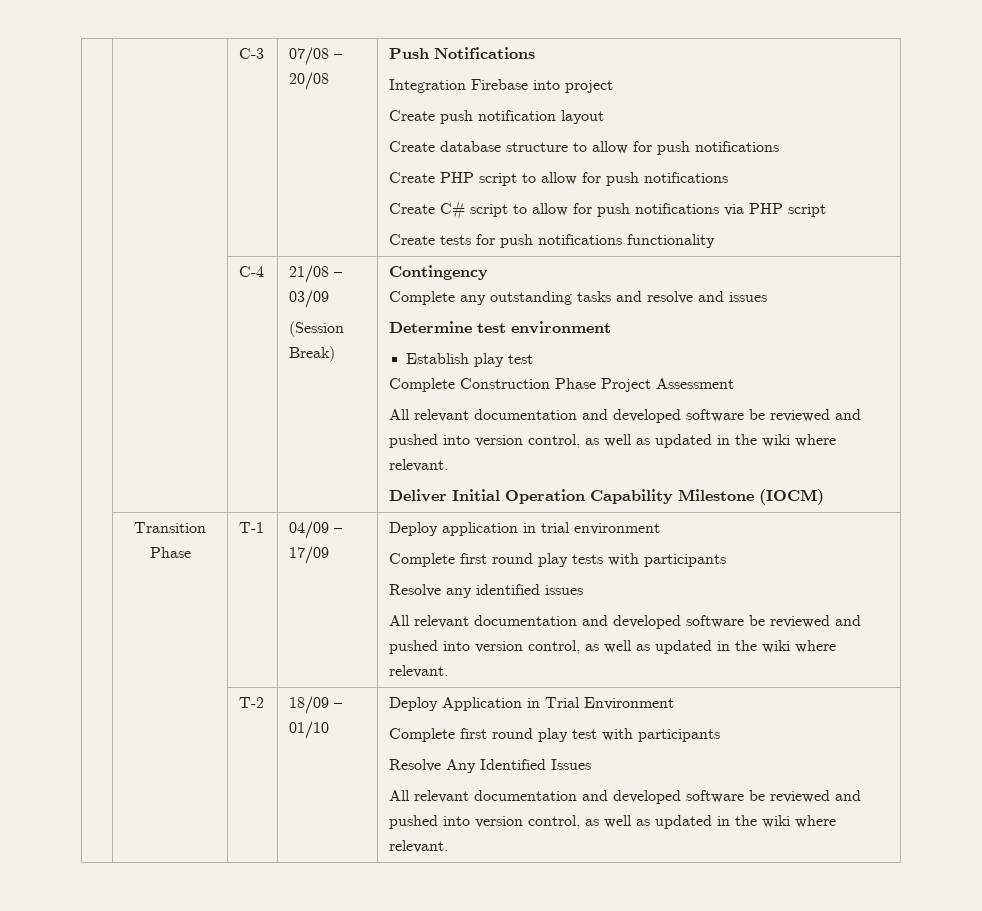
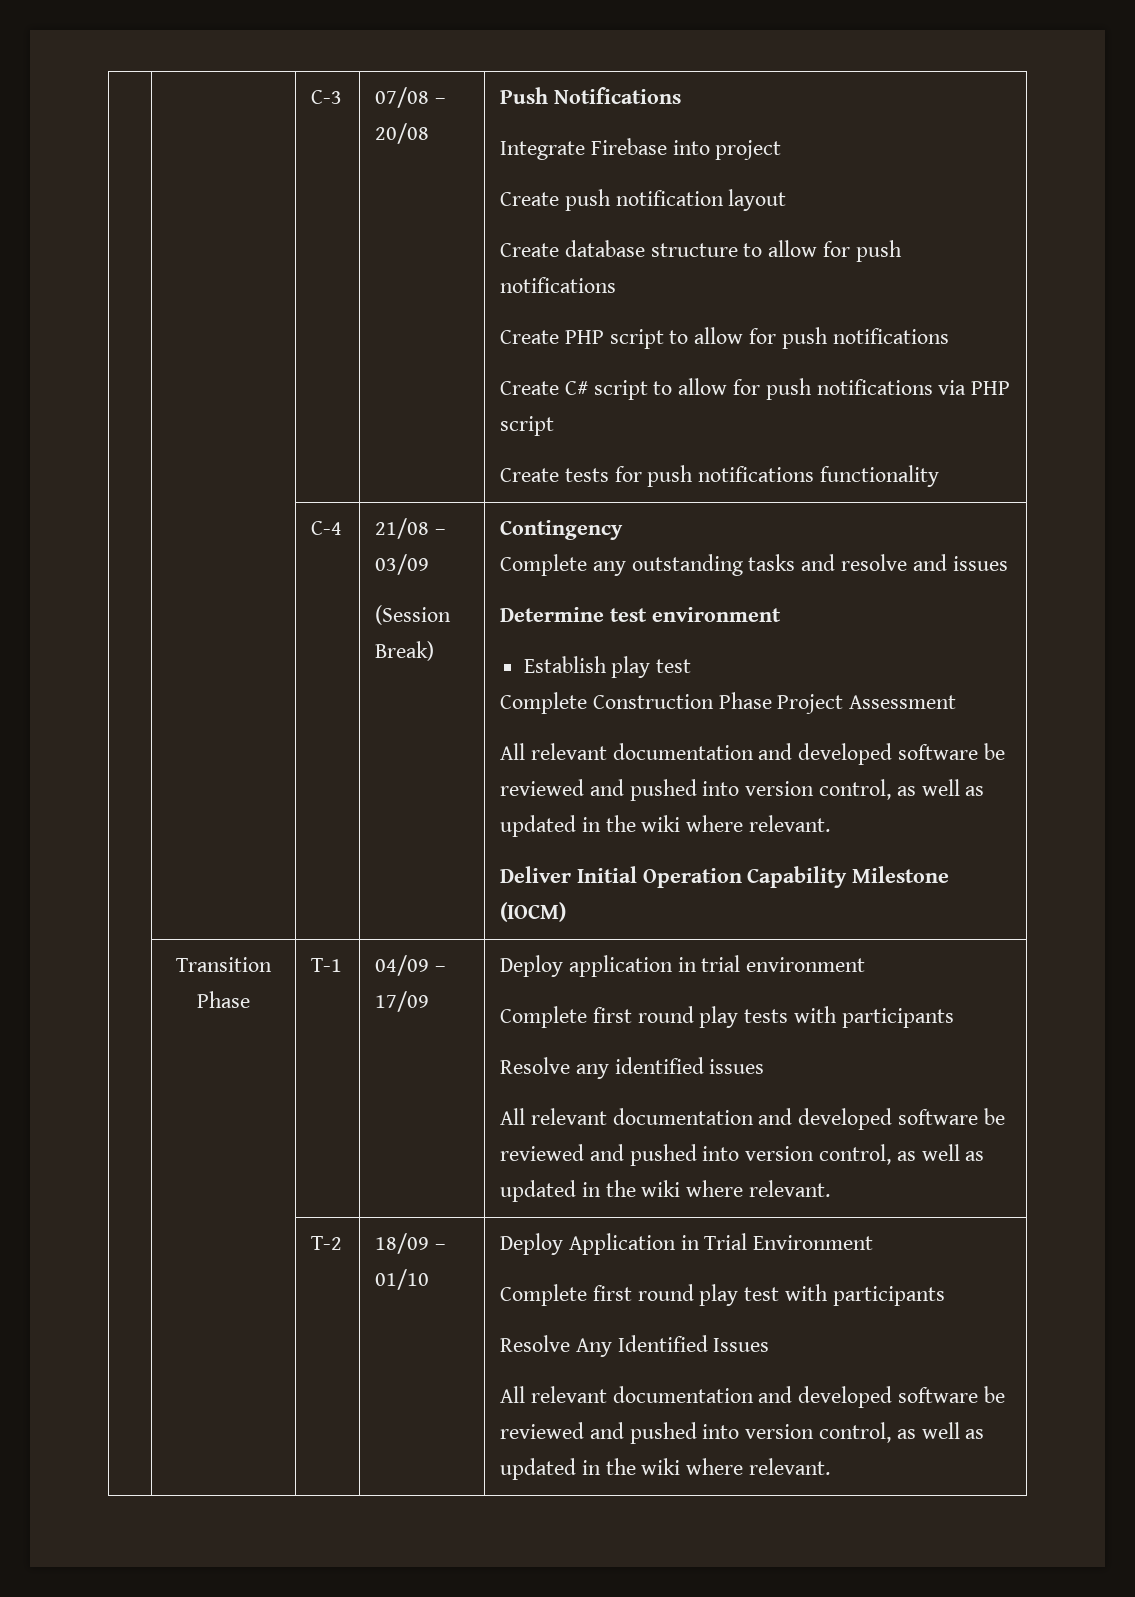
- Integration Firebase into project
+ Integrate Firebase into project

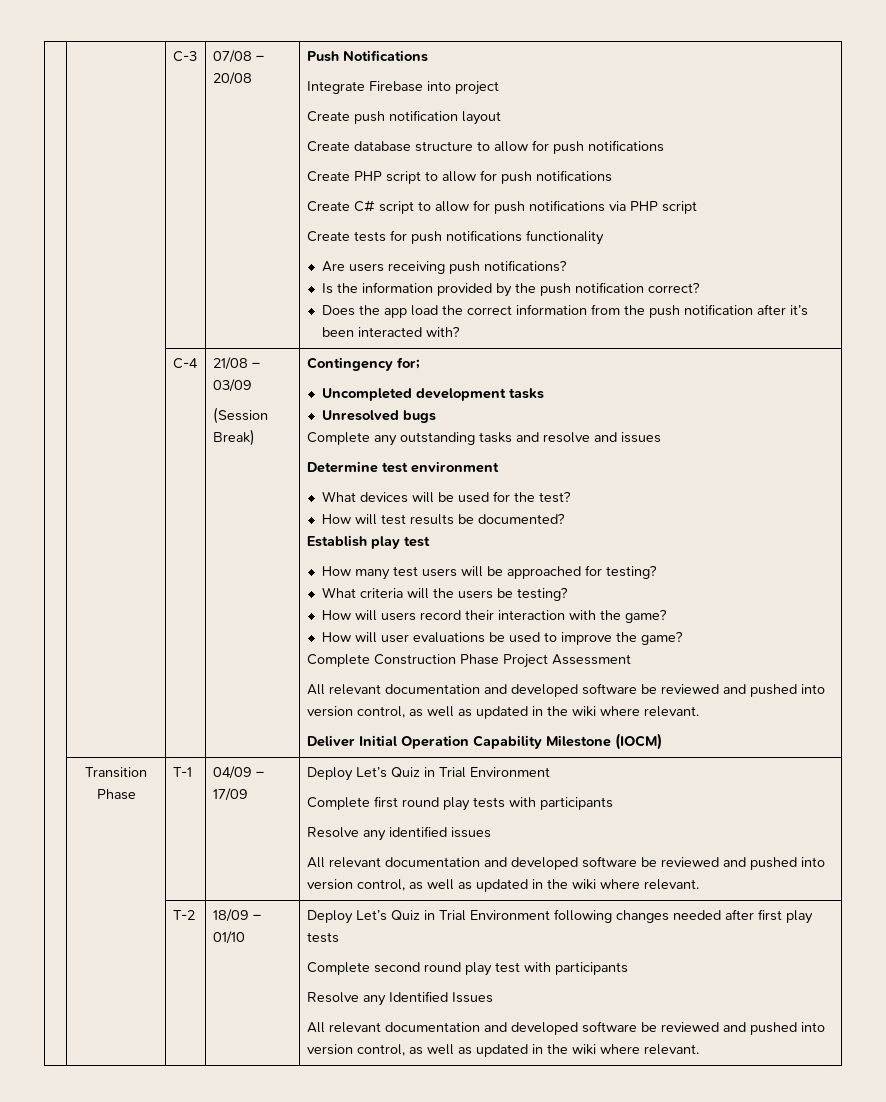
+ Are users receiving push notifications?
+ Is the information provided by the push notification correct?
+ Does the app load the correct information from the push notification after it’s been interacted with?
- Contingency
+ Contingency for;
+ Uncompleted development tasks
+ Unresolved bugs
+ What devices will be used for the test?
+ How will test results be documented?
  Establish play test
+ How many test users will be approached for testing?
+ What criteria will the users be testing?
+ How will users record their interaction with the game?
+ How will user evaluations be used to improve the game?
- 04/09 – 17/09 | Deploy application in trial environment
+ 04/09 – 17/09 | Deploy Let’s Quiz in Trial Environment
- Deploy Application in Trial Environment
- Complete first round play test with participants
+ Deploy Let’s Quiz in Trial Environment following changes needed after first play tests
+ Complete second round play test with participants
- Resolve Any Identified Issues
+ Resolve any Identified Issues

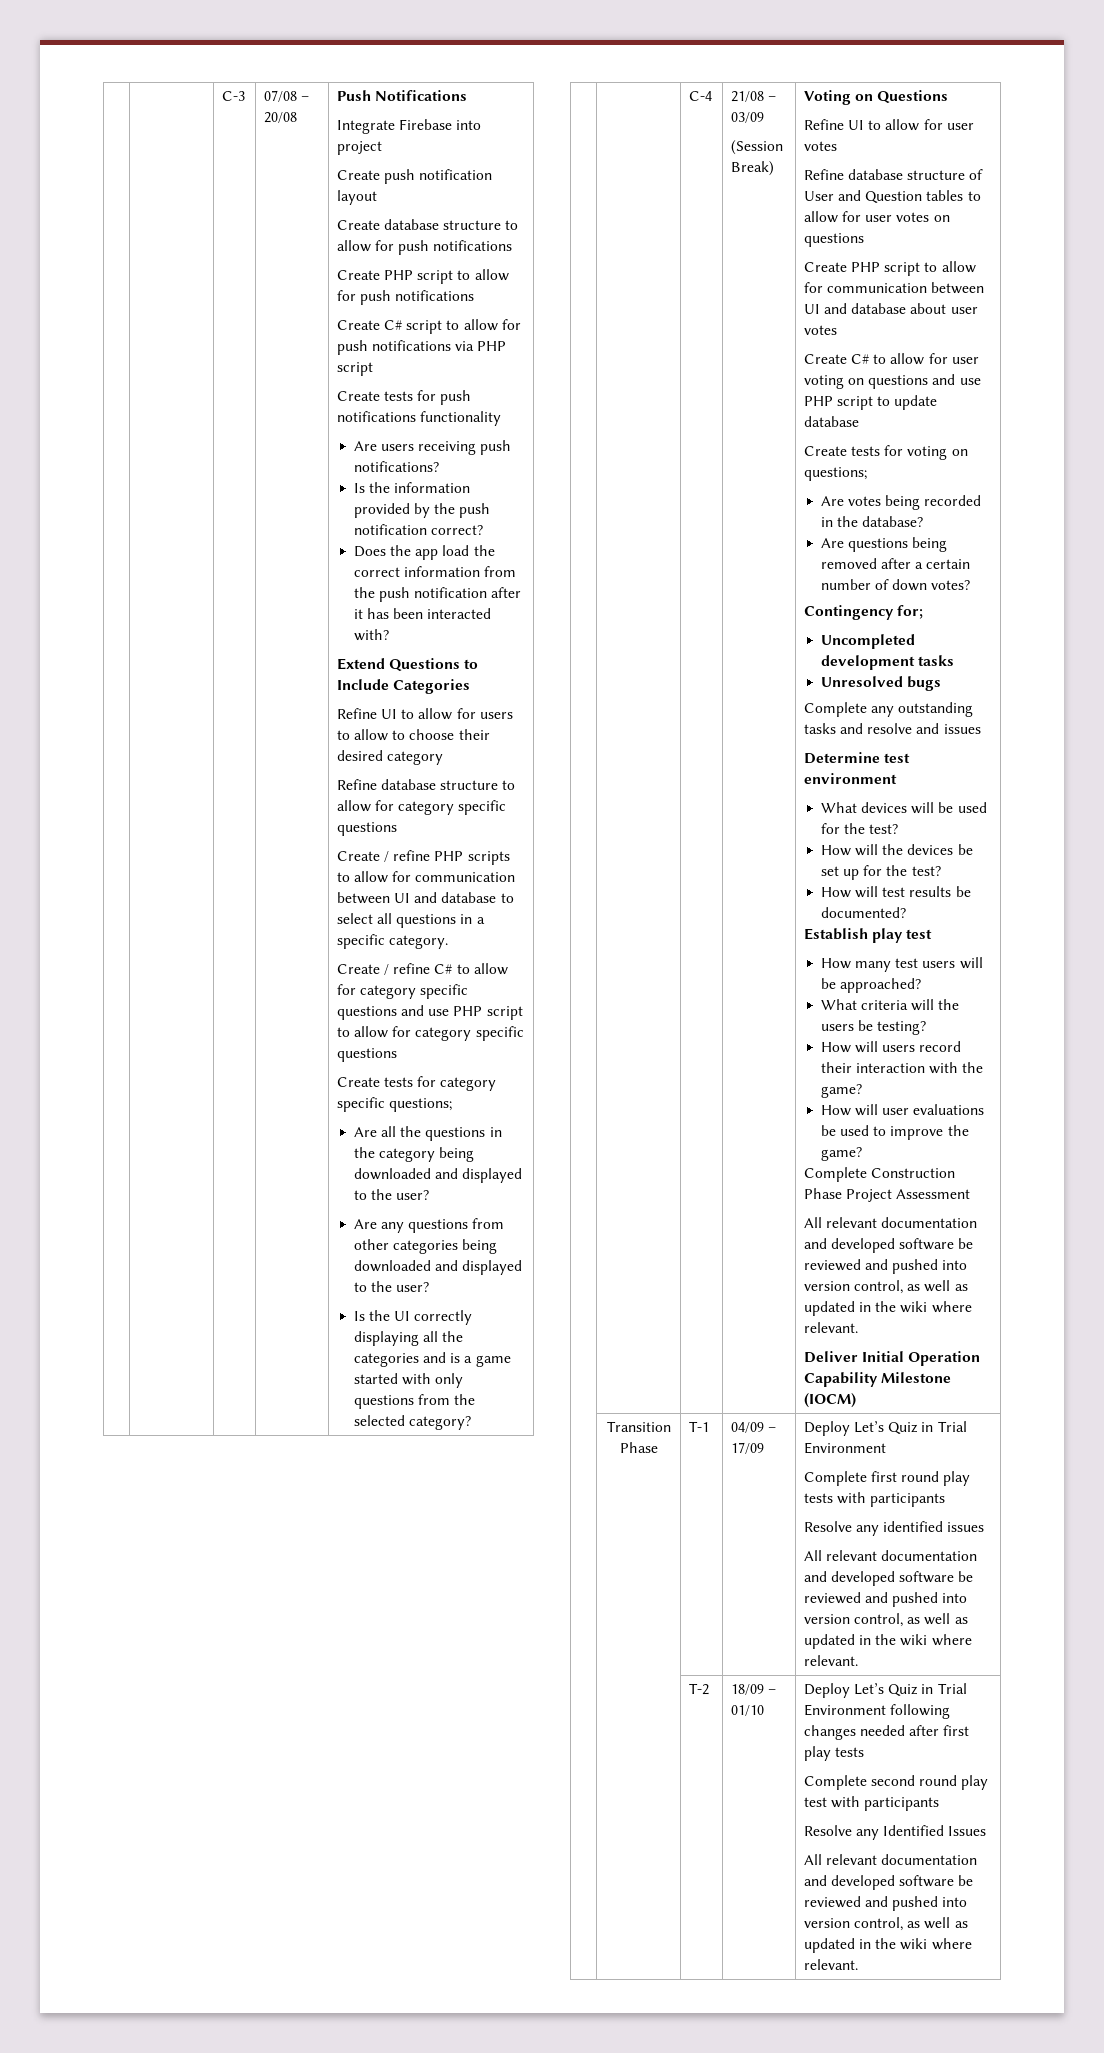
- Does the app load the correct information from the push notification after it’s been interacted with?
+ Does the app load the correct information from the push notification after it has been interacted with?
+ Extend Questions to Include Categories
+ Refine UI to allow for users to allow to choose their desired category
+ Refine database structure to allow for category specific questions
+ Create / refine PHP scripts to allow for communication between UI and database to select all questions in a specific category.
+ Create / refine C# to allow for category specific questions and use PHP script to allow for category specific questions
+ Create tests for category specific questions;
+ Are all the questions in the category being downloaded and displayed to the user?
+ Are any questions from other categories being downloaded and displayed to the user?
+ Is the UI correctly displaying all the categories and is a game started with only questions from the selected category?
+ Voting on Questions
+ Refine UI to allow for user votes
+ Refine database structure of User and Question tables to allow for user votes on questions
+ Create PHP script to allow for communication between UI and database about user votes
+ Create C# to allow for user voting on questions and use PHP script to update database
+ Create tests for voting on questions;
+ Are votes being recorded in the database?
+ Are questions being removed after a certain number of down votes?
+ How will the devices be set up for the test?
- How many test users will be approached for testing?
+ How many test users will be approached?

